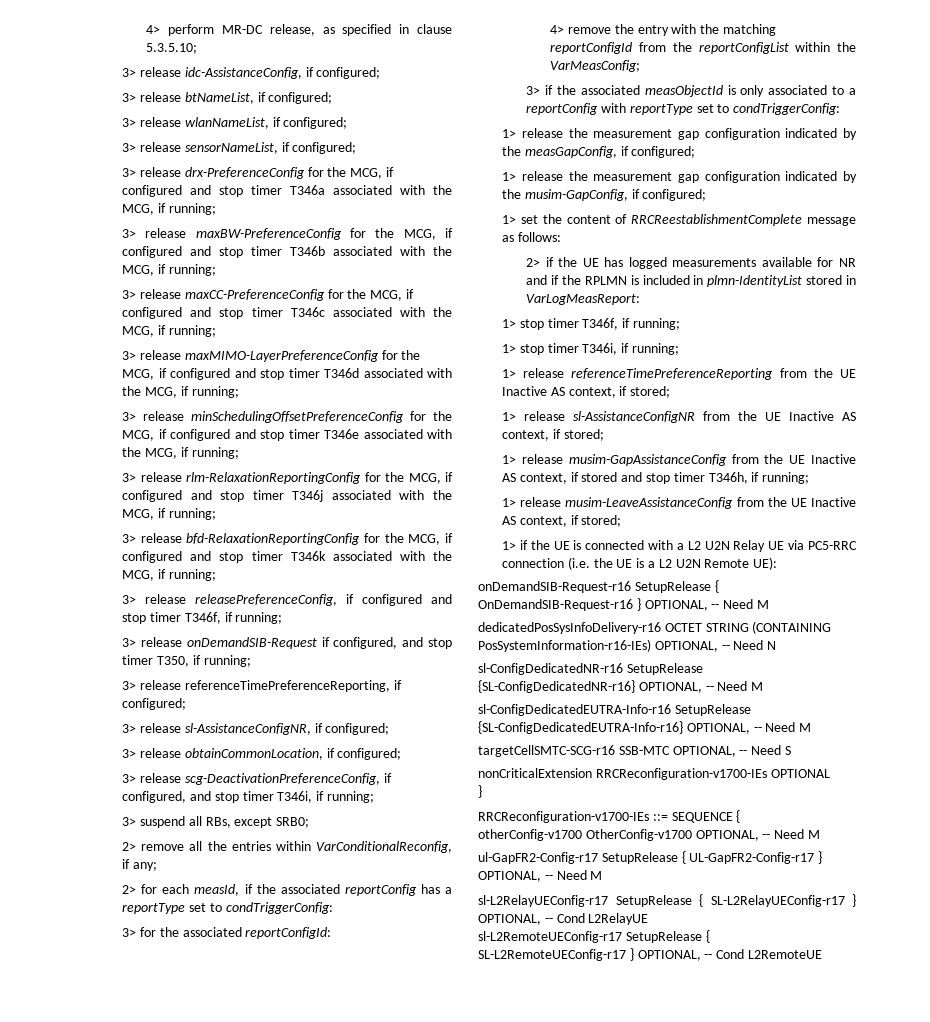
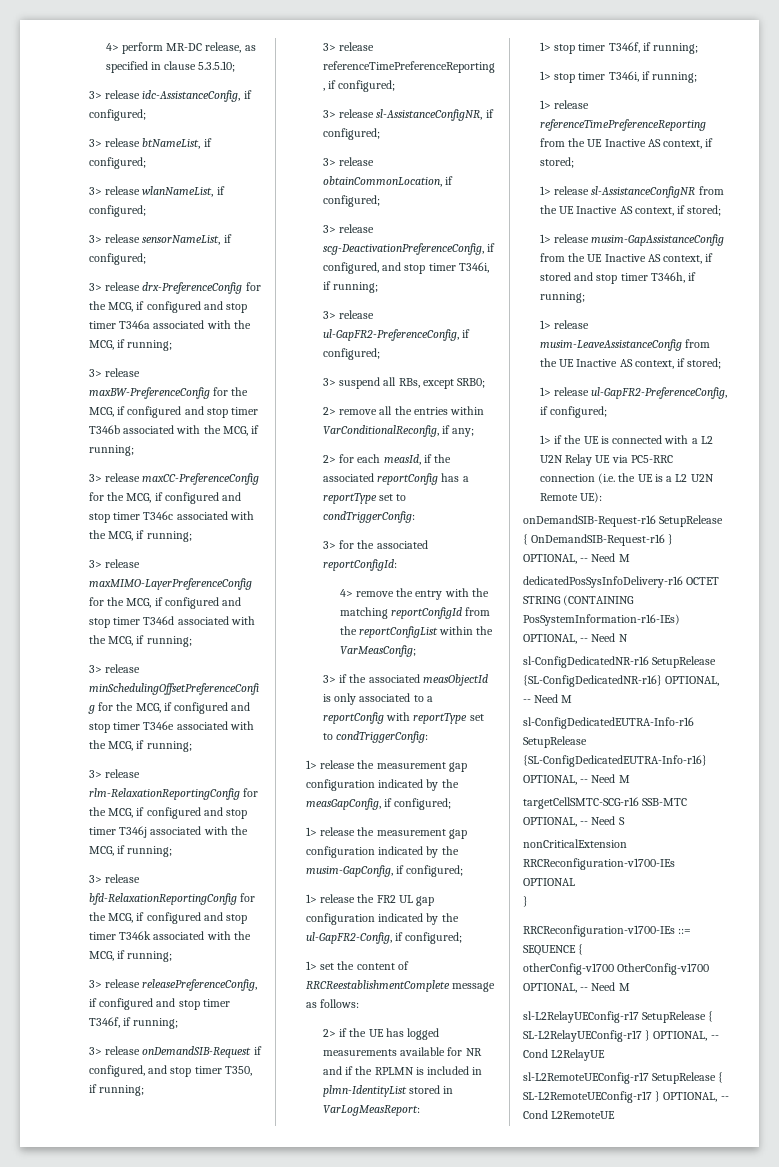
+ 3> release ul-GapFR2-PreferenceConfig, if configured;
+ 1> release the FR2 UL gap configuration indicated by the ul-GapFR2-Config, if configured;
+ 1> release ul-GapFR2-PreferenceConfig, if configured;
- ul-GapFR2-Config-r17 SetupRelease { UL-GapFR2-Config-r17 } OPTIONAL, -- Need M

